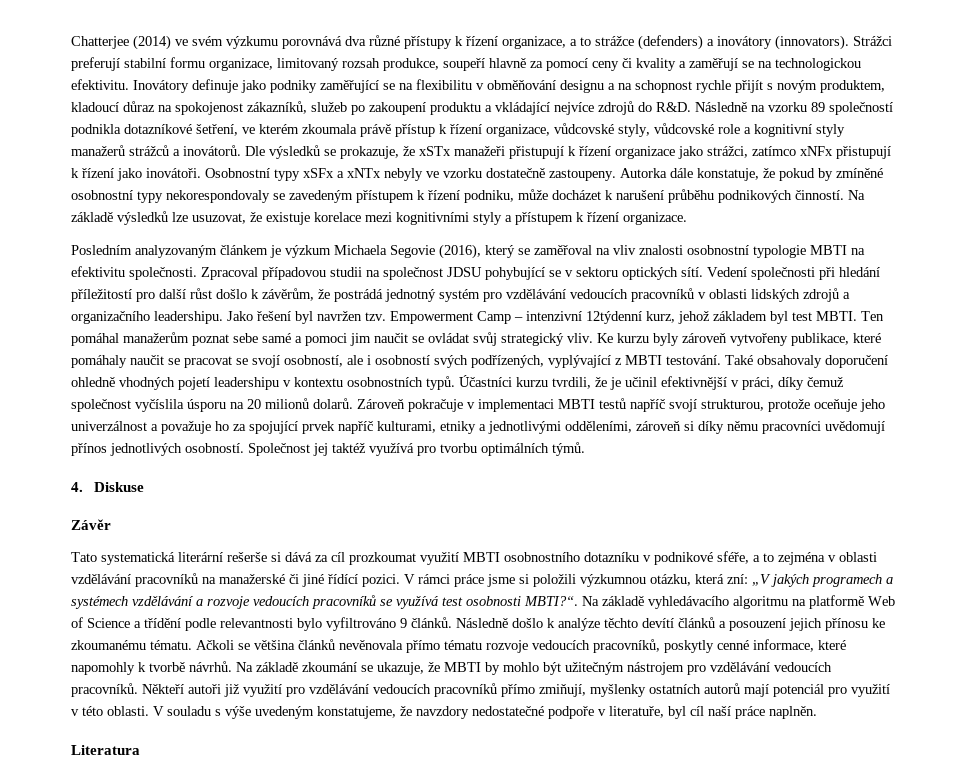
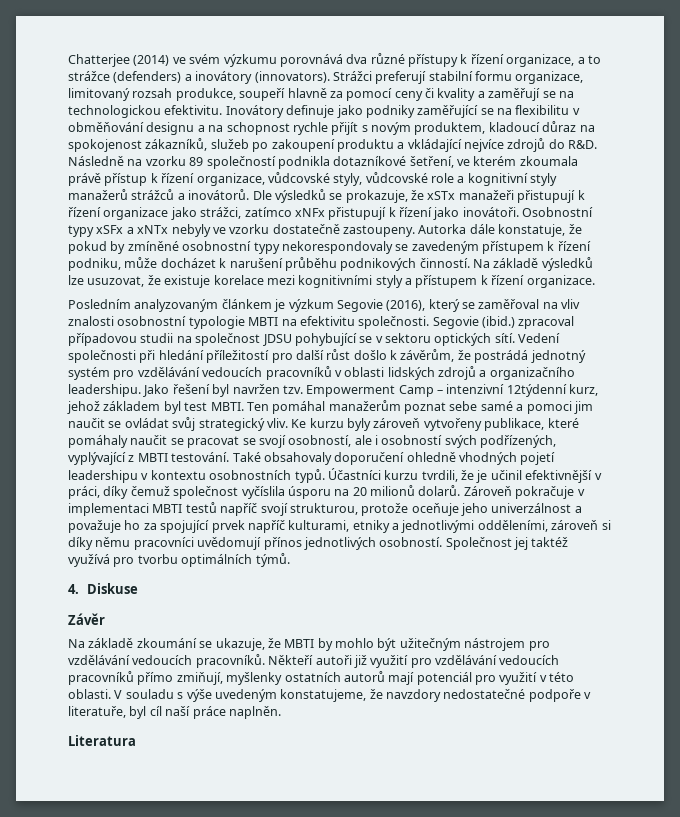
- Posledním analyzovaným článkem je výzkum Michaela Segovie (2016), který se zaměřoval na vliv znalosti osobnostní typologie MBTI na efektivitu společnosti.
+ Posledním analyzovaným článkem je výzkum Segovie (2016), který se zaměřoval na vliv znalosti osobnostní typologie MBTI na efektivitu společnosti.
- Zpracoval případovou studii na společnost JDSU pohybující se v sektoru optických sítí.
+ Segovie (ibid.) zpracoval případovou studii na společnost JDSU pohybující se v sektoru optických sítí.
- Tato systematická literární rešerše si dává za cíl prozkoumat využití MBTI osobnostního dotazníku v podnikové sféře, a to zejména v oblasti vzdělávání pracovníků na manažerské či jiné řídící pozici. V rámci práce jsme si položili výzkumnou otázku, která zní: „V jakých programech a systémech vzdělávání a rozvoje vedoucích pracovníků se využívá test osobnosti MBTI?“. Na základě vyhledávacího algoritmu na platformě Web of Science a třídění podle relevantnosti bylo vyfiltrováno 9 článků. Následně došlo k analýze těchto devítí článků a posouzení jejich přínosu ke zkoumanému tématu. Ačkoli se většina článků nevěnovala přímo tématu rozvoje vedoucích pracovníků, poskytly cenné informace, které napomohly k tvorbě návrhů.

